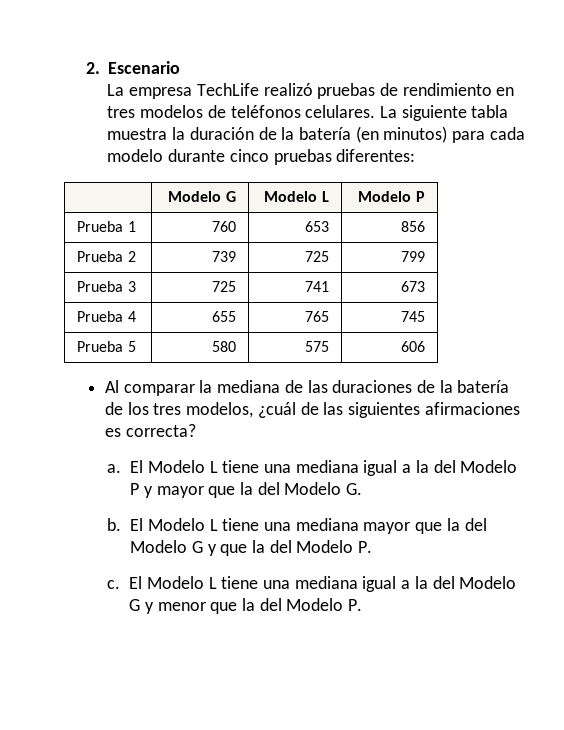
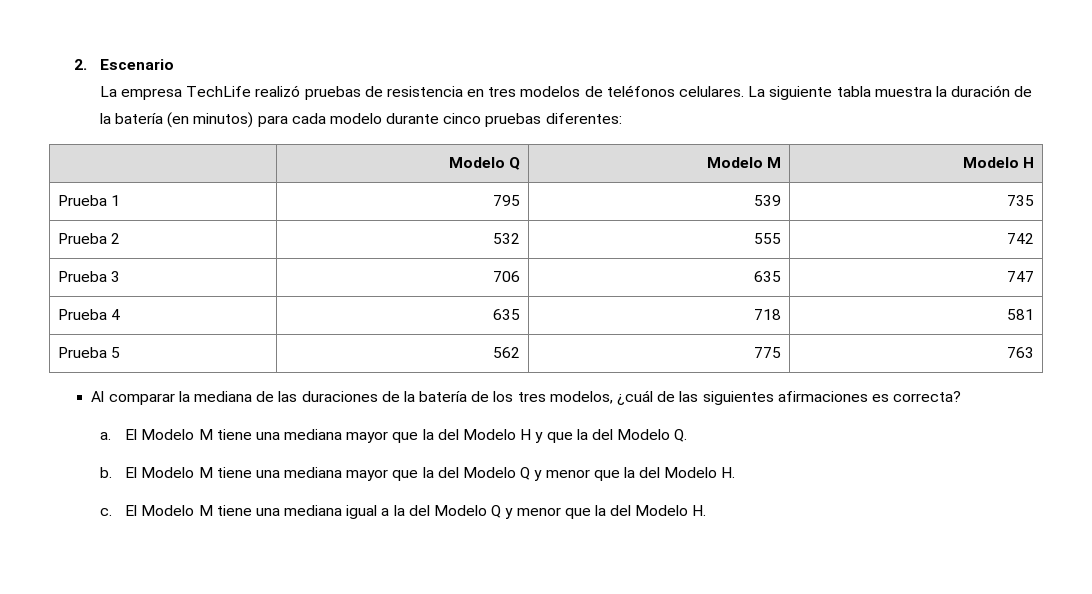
- La empresa TechLife realizó pruebas de rendimiento en tres modelos de teléfonos celulares.
+ La empresa TechLife realizó pruebas de resistencia en tres modelos de teléfonos celulares.
- | Modelo G | Modelo L | Modelo P
+ | Modelo Q | Modelo M | Modelo H
- Prueba 1 | 760 | 653 | 856
+ Prueba 1 | 795 | 539 | 735
- Prueba 2 | 739 | 725 | 799
+ Prueba 2 | 532 | 555 | 742
- Prueba 3 | 725 | 741 | 673
+ Prueba 3 | 706 | 635 | 747
- Prueba 4 | 655 | 765 | 745
+ Prueba 4 | 635 | 718 | 581
- Prueba 5 | 580 | 575 | 606
+ Prueba 5 | 562 | 775 | 763
- El Modelo L tiene una mediana igual a la del Modelo P y mayor que la del Modelo G.
- b. El Modelo L tiene una mediana mayor que la del Modelo G y que la del Modelo P.
- c. El Modelo L tiene una mediana igual a la del Modelo G y menor que la del Modelo P.
+ El Modelo M tiene una mediana mayor que la del Modelo H y que la del Modelo Q.
+ b. El Modelo M tiene una mediana mayor que la del Modelo Q y menor que la del Modelo H.
+ c. El Modelo M tiene una mediana igual a la del Modelo Q y menor que la del Modelo H.

